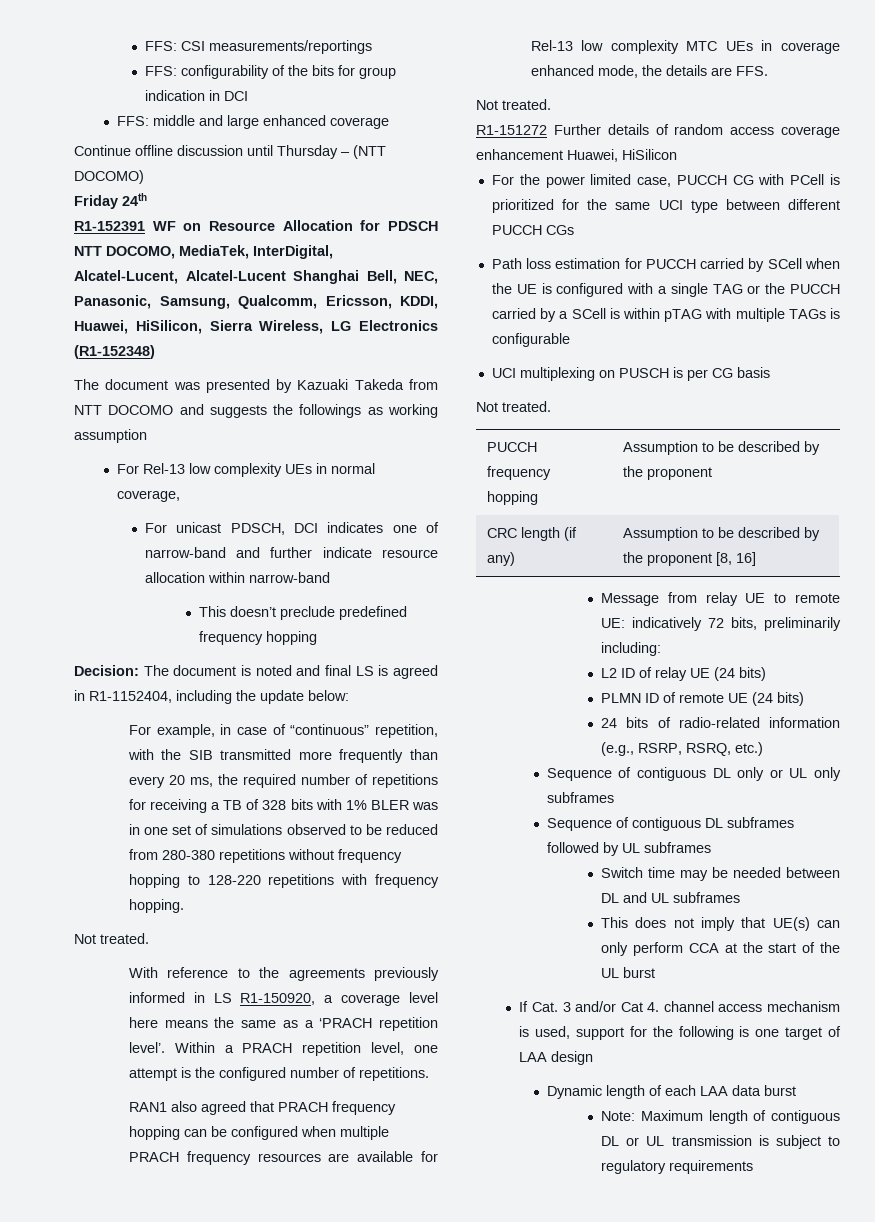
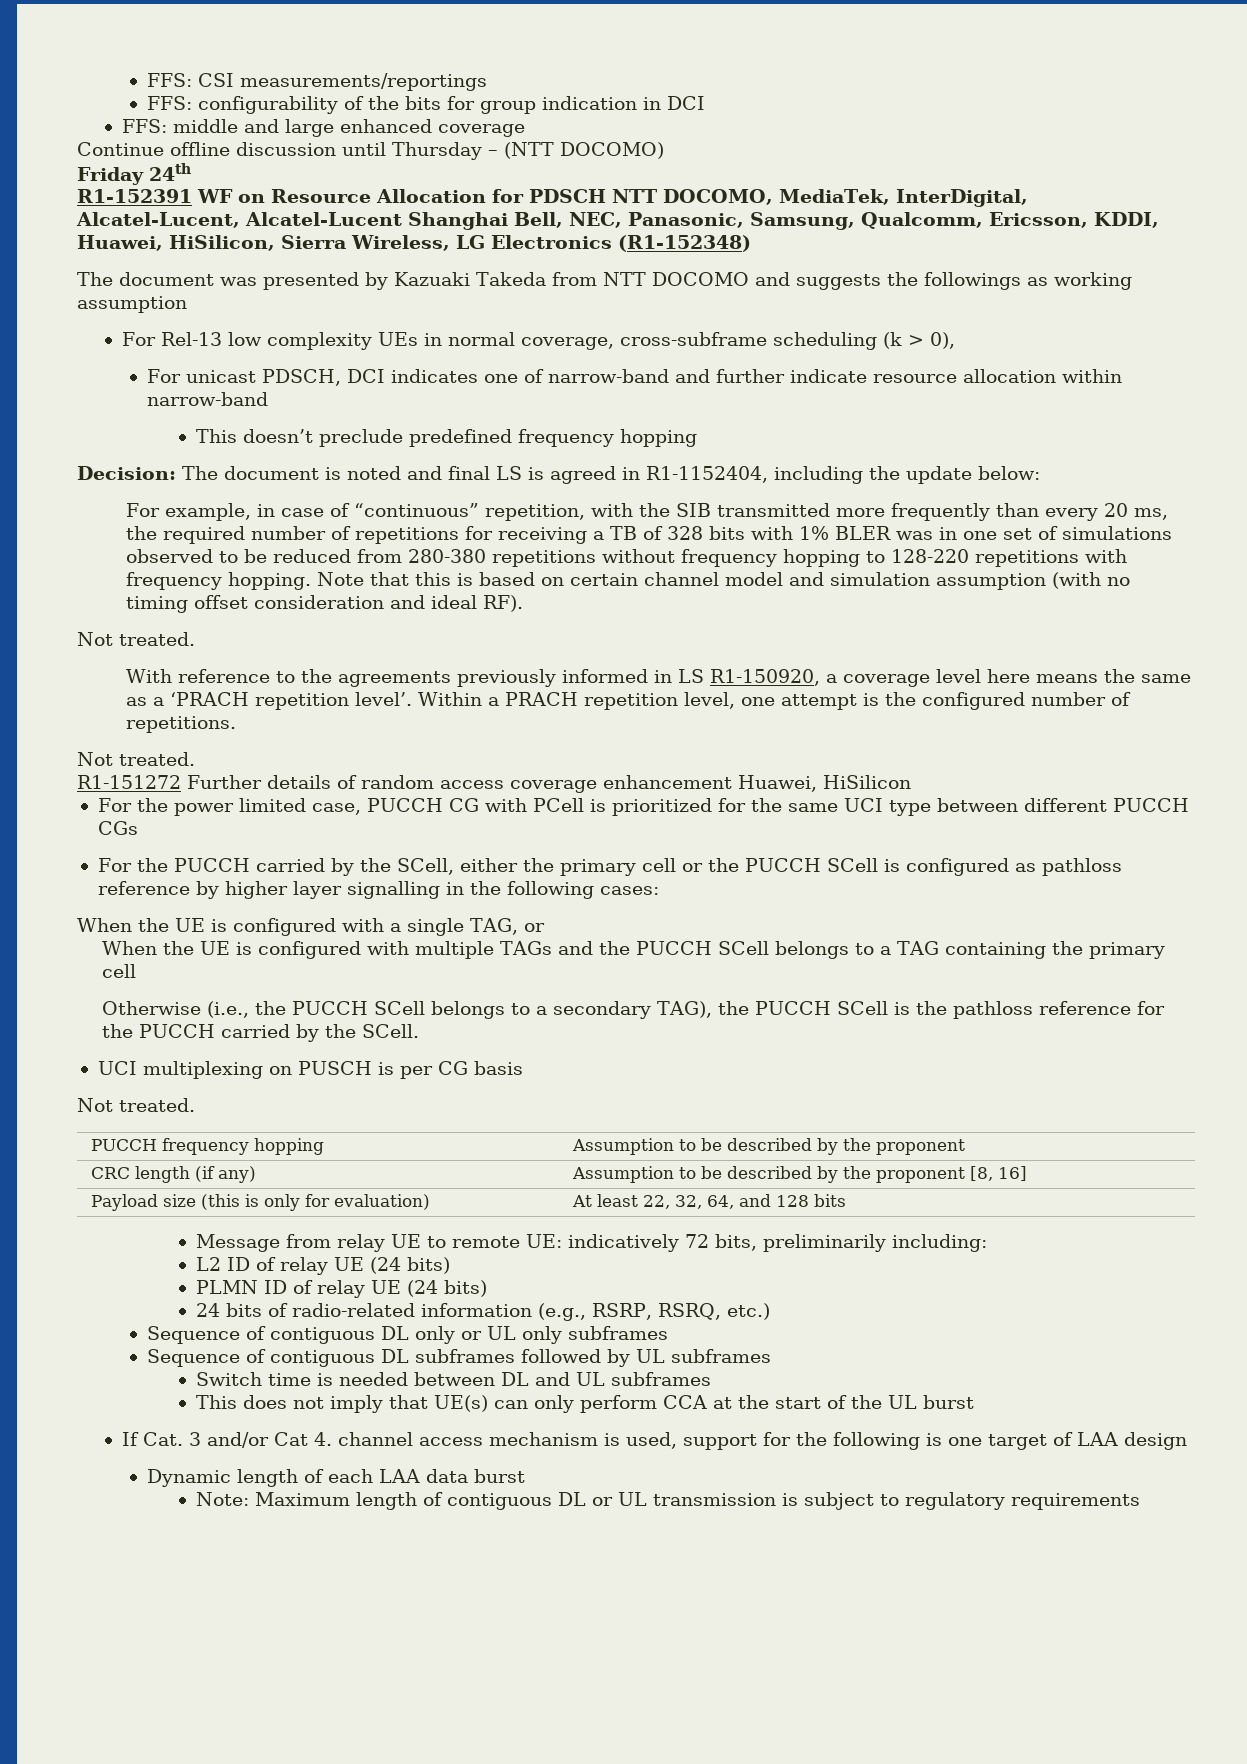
- For Rel-13 low complexity UEs in normal coverage,
+ For Rel-13 low complexity UEs in normal coverage, cross-subframe scheduling (k > 0),
+ Note that this is based on certain channel model and simulation assumption (with no timing offset consideration and ideal RF).
- RAN1 also agreed that PRACH frequency hopping can be configured when multiple PRACH frequency resources are available for Rel-13 low complexity MTC UEs in coverage enhanced mode, the details are FFS.
- Path loss estimation for PUCCH carried by SCell when the UE is configured with a single TAG or the PUCCH carried by a SCell is within pTAG with multiple TAGs is configurable
+ For the PUCCH carried by the SCell, either the primary cell or the PUCCH SCell is configured as pathloss reference by higher layer signalling in the following cases:
+ When the UE is configured with a single TAG, or
+ When the UE is configured with multiple TAGs and the PUCCH SCell belongs to a TAG containing the primary cell
+ Otherwise (i.e., the PUCCH SCell belongs to a secondary TAG), the PUCCH SCell is the pathloss reference for the PUCCH carried by the SCell.
+ Payload size (this is only for evaluation) | At least 22, 32, 64, and 128 bits
- PLMN ID of remote UE (24 bits)
+ PLMN ID of relay UE (24 bits)
- Switch time may be needed between DL and UL subframes
+ Switch time is needed between DL and UL subframes

